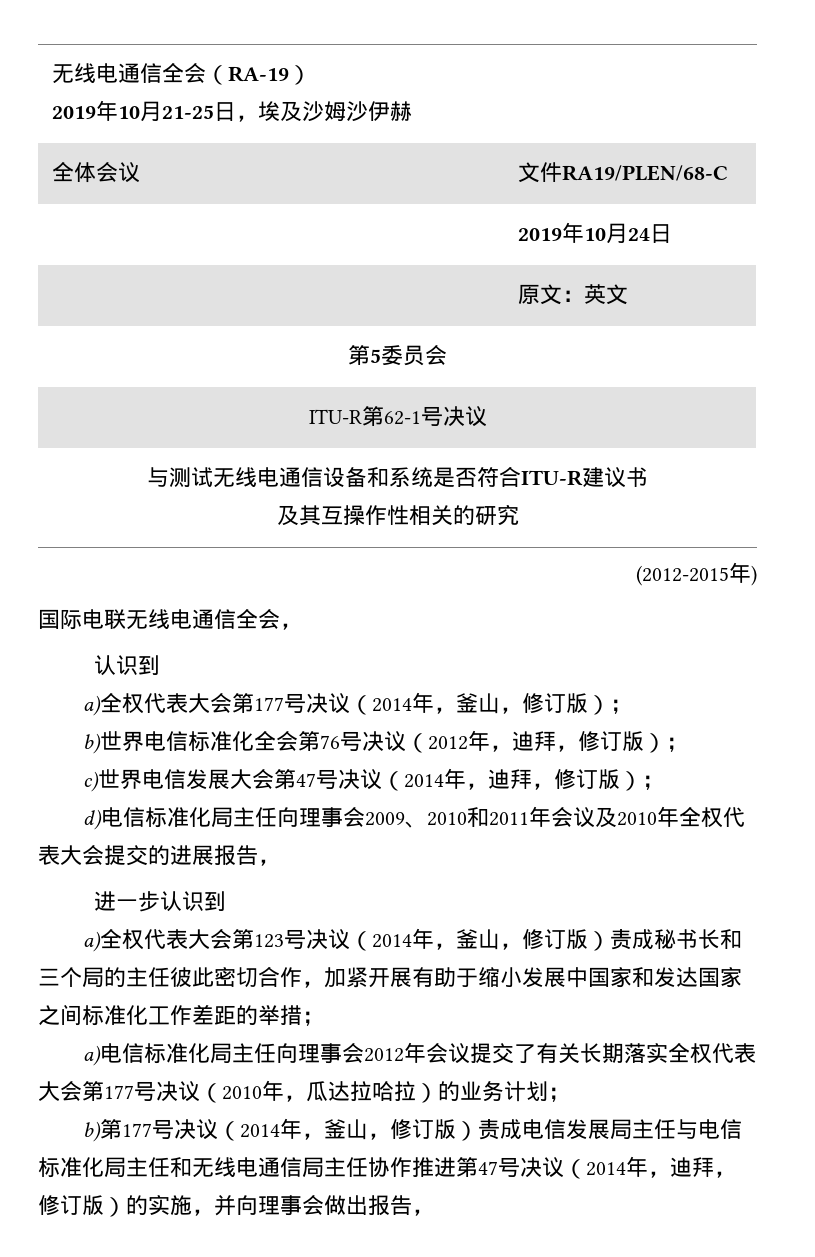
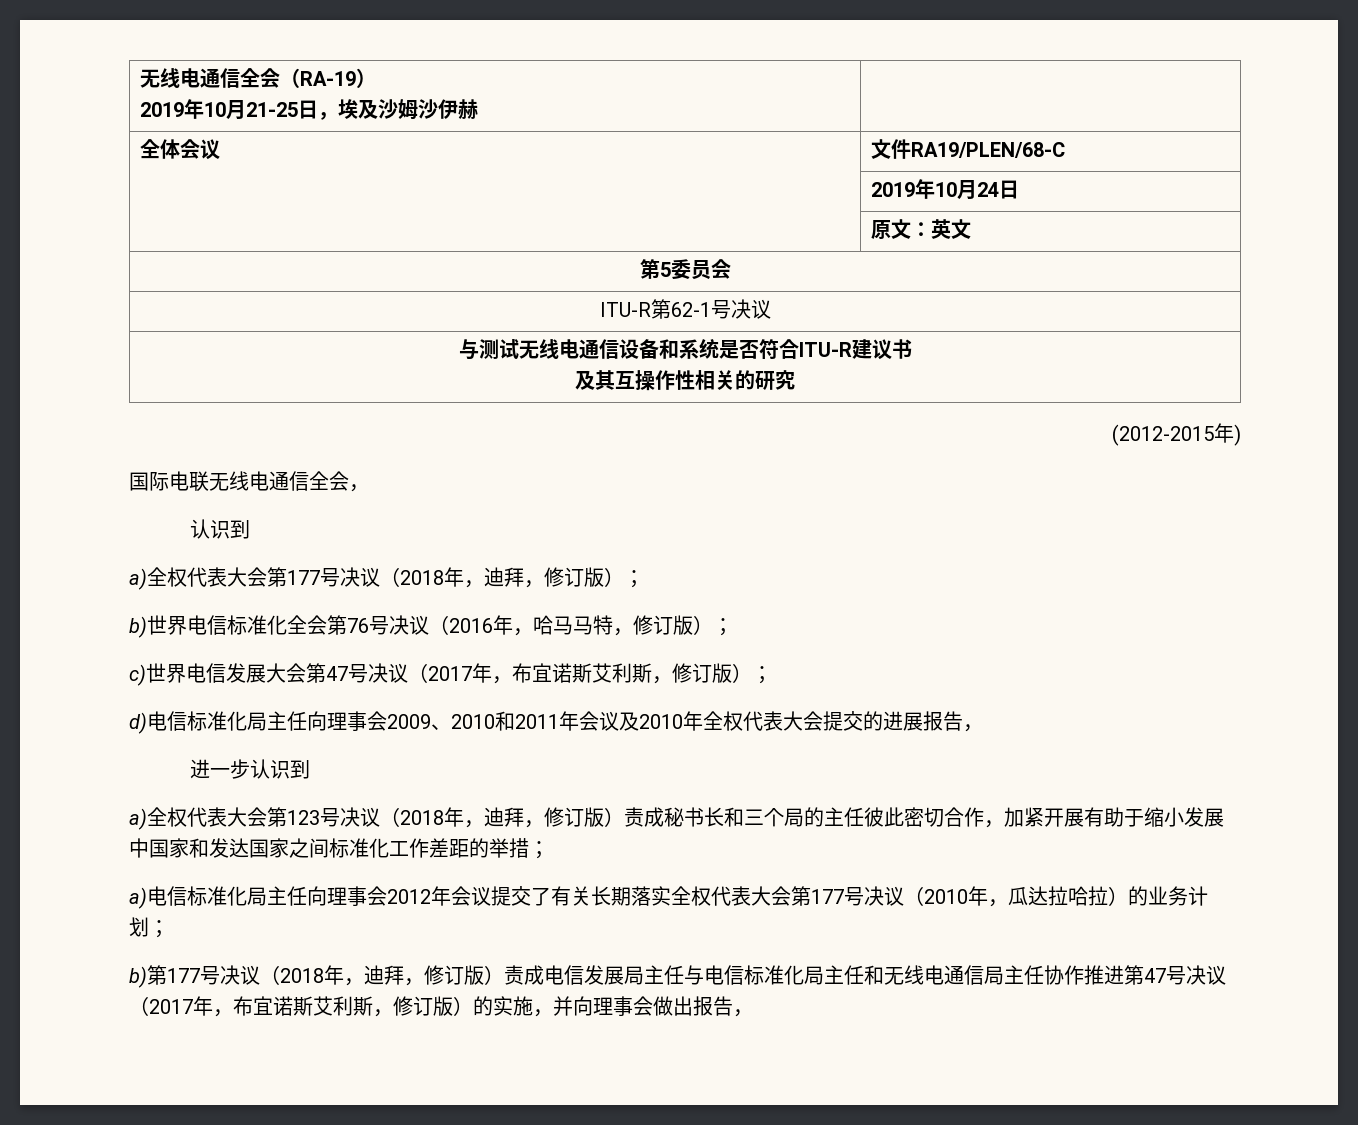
- a)全权代表大会第177号决议（2014年，釜山，修订版）；
+ a)全权代表大会第177号决议（2018年，迪拜，修订版）；
- b)世界电信标准化全会第76号决议（2012年，迪拜，修订版）；
+ b)世界电信标准化全会第76号决议（2016年，哈马马特，修订版）；
- c)世界电信发展大会第47号决议（2014年，迪拜，修订版）；
+ c)世界电信发展大会第47号决议（2017年，布宜诺斯艾利斯，修订版）；
- a)全权代表大会第123号决议（2014年，釜山，修订版）责成秘书长和三个局的主任彼此密切合作，加紧开展有助于缩小发展中国家和发达国家之间标准化工作差距的举措；
+ a)全权代表大会第123号决议（2018年，迪拜，修订版）责成秘书长和三个局的主任彼此密切合作，加紧开展有助于缩小发展中国家和发达国家之间标准化工作差距的举措；
- b)第177号决议（2014年，釜山，修订版）责成电信发展局主任与电信标准化局主任和无线电通信局主任协作推进第47号决议（2014年，迪拜，修订版）的实施，并向理事会做出报告，
+ b)第177号决议（2018年，迪拜，修订版）责成电信发展局主任与电信标准化局主任和无线电通信局主任协作推进第47号决议（2017年，布宜诺斯艾利斯，修订版）的实施，并向理事会做出报告，

